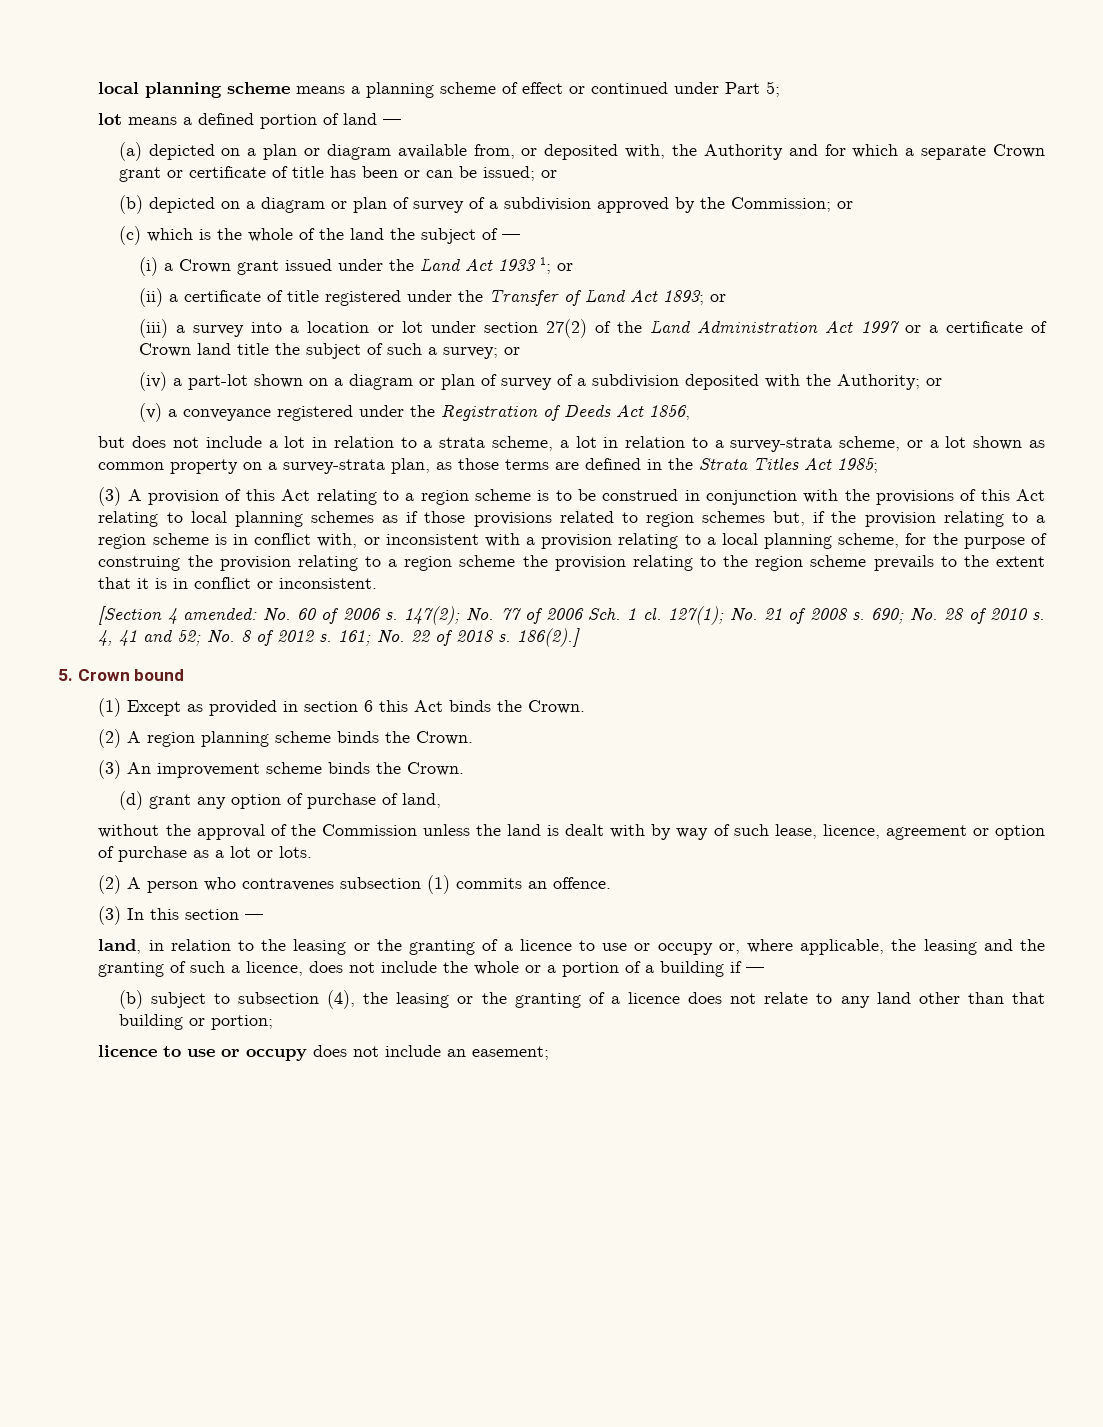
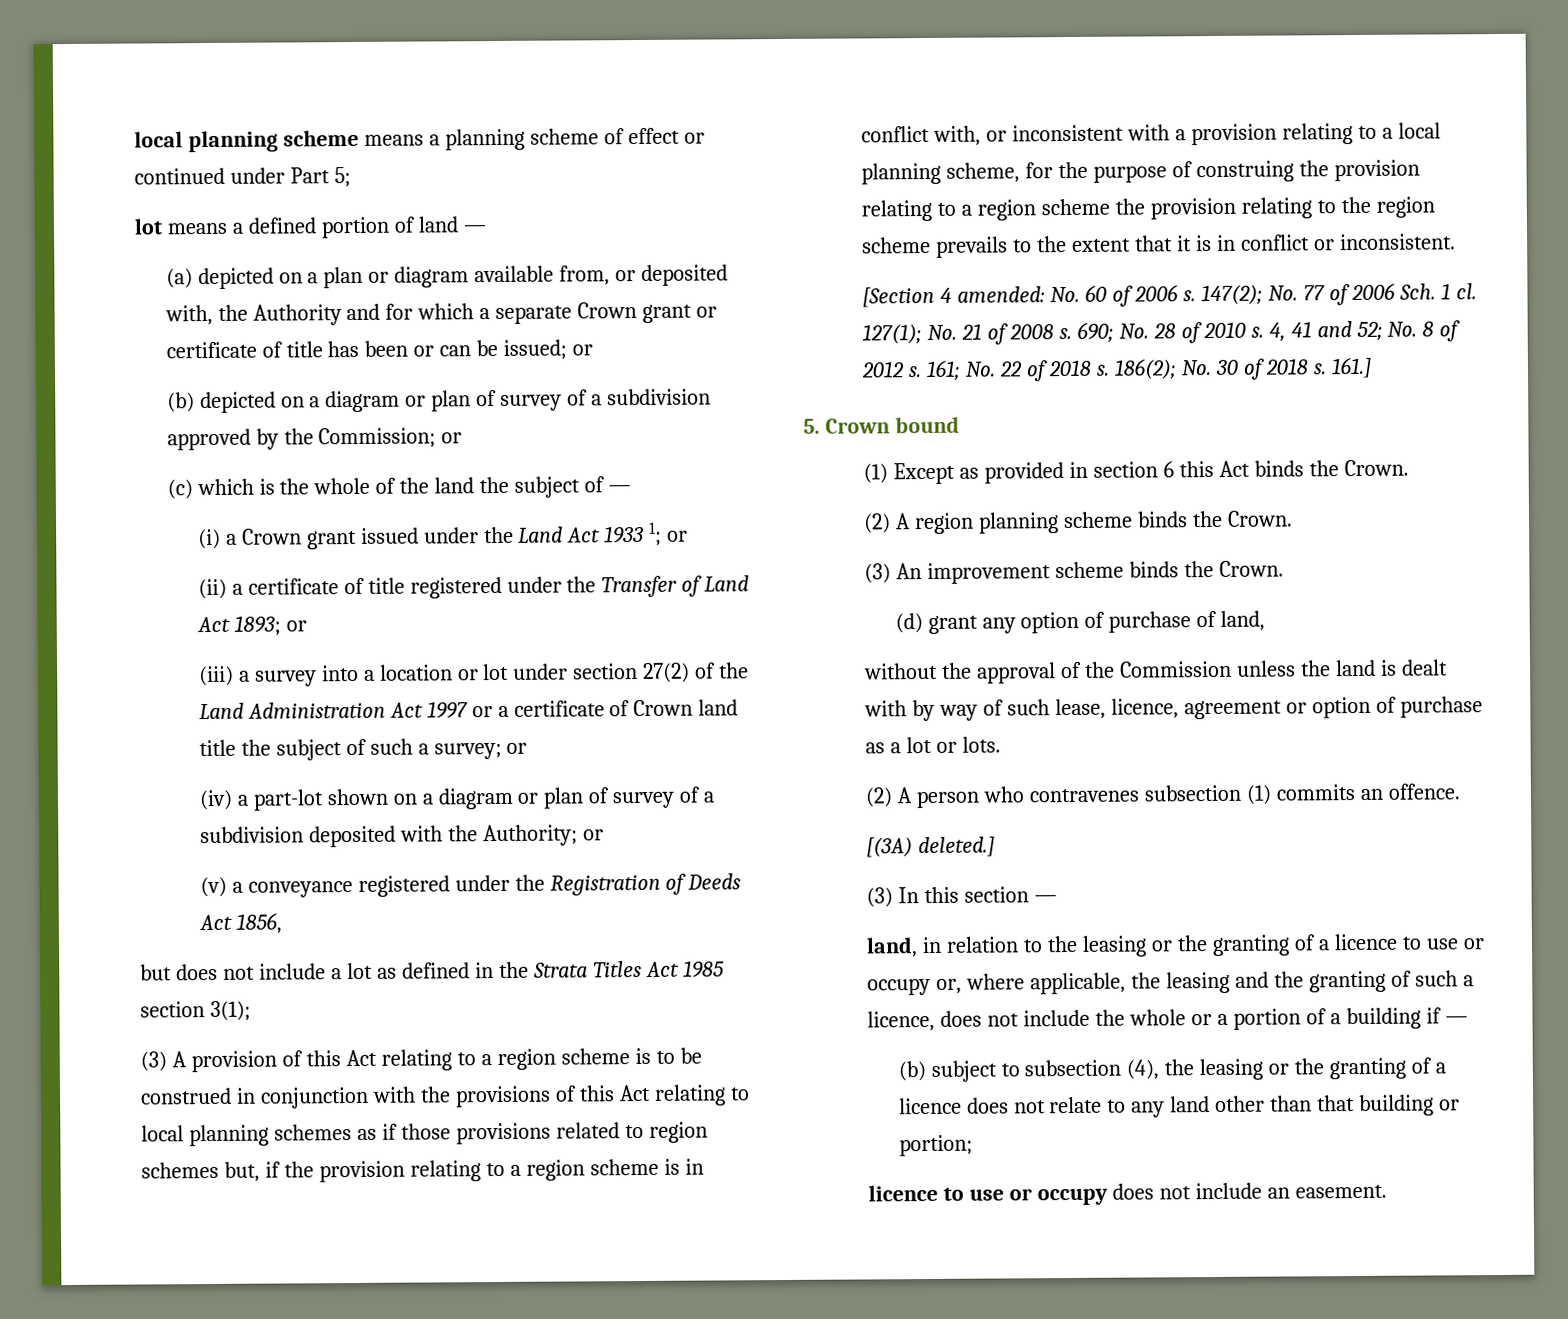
- but does not include a lot in relation to a strata scheme, a lot in relation to a survey-strata scheme, or a lot shown as common property on a survey-strata plan, as those terms are defined in the Strata Titles Act 1985;
+ but does not include a lot as defined in the Strata Titles Act 1985 section 3(1);
- 186(2).]
+ 186(2); No. 30 of 2018 s. 161.]
+ [(3A) deleted.]
- licence to use or occupy does not include an easement;
+ licence to use or occupy does not include an easement.

